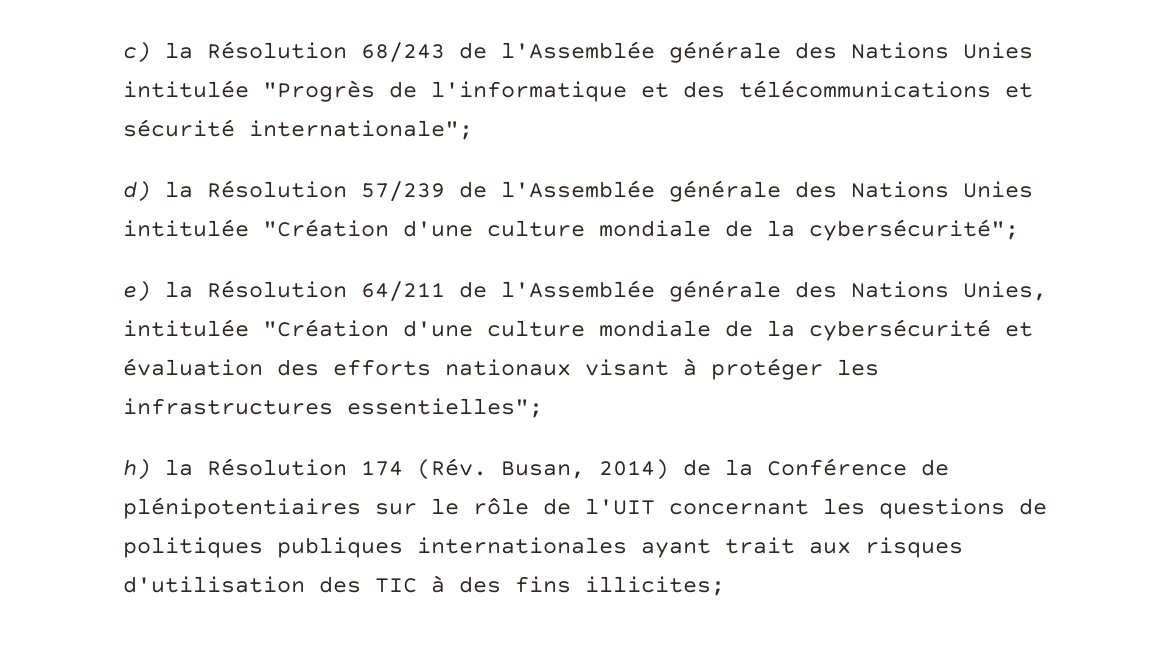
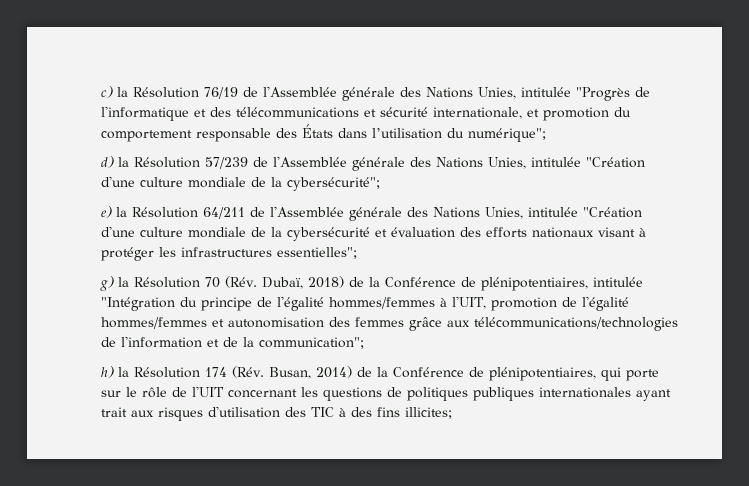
- c) la Résolution 68/243 de l'Assemblée générale des Nations Unies intitulée "Progrès de l'informatique et des télécommunications et sécurité internationale";
+ c) la Résolution 76/19 de l'Assemblée générale des Nations Unies, intitulée "Progrès de l'informatique et des télécommunications et sécurité internationale, et promotion du comportement responsable des États dans l’utilisation du numérique";
- d) la Résolution 57/239 de l'Assemblée générale des Nations Unies intitulée "Création d'une culture mondiale de la cybersécurité";
+ d) la Résolution 57/239 de l'Assemblée générale des Nations Unies, intitulée "Création d'une culture mondiale de la cybersécurité";
+ g) la Résolution 70 (Rév. Dubaï, 2018) de la Conférence de plénipotentiaires, intitulée "Intégration du principe de l'égalité hommes/femmes à l'UIT, promotion de l'égalité hommes/femmes et autonomisation des femmes grâce aux télécommunications/technologies de l'information et de la communication";
- h) la Résolution 174 (Rév. Busan, 2014) de la Conférence de plénipotentiaires sur le rôle de l'UIT concernant les questions de politiques publiques internationales ayant trait aux risques d'utilisation des TIC à des fins illicites;
+ h) la Résolution 174 (Rév. Busan, 2014) de la Conférence de plénipotentiaires, qui porte sur le rôle de l'UIT concernant les questions de politiques publiques internationales ayant trait aux risques d'utilisation des TIC à des fins illicites;

